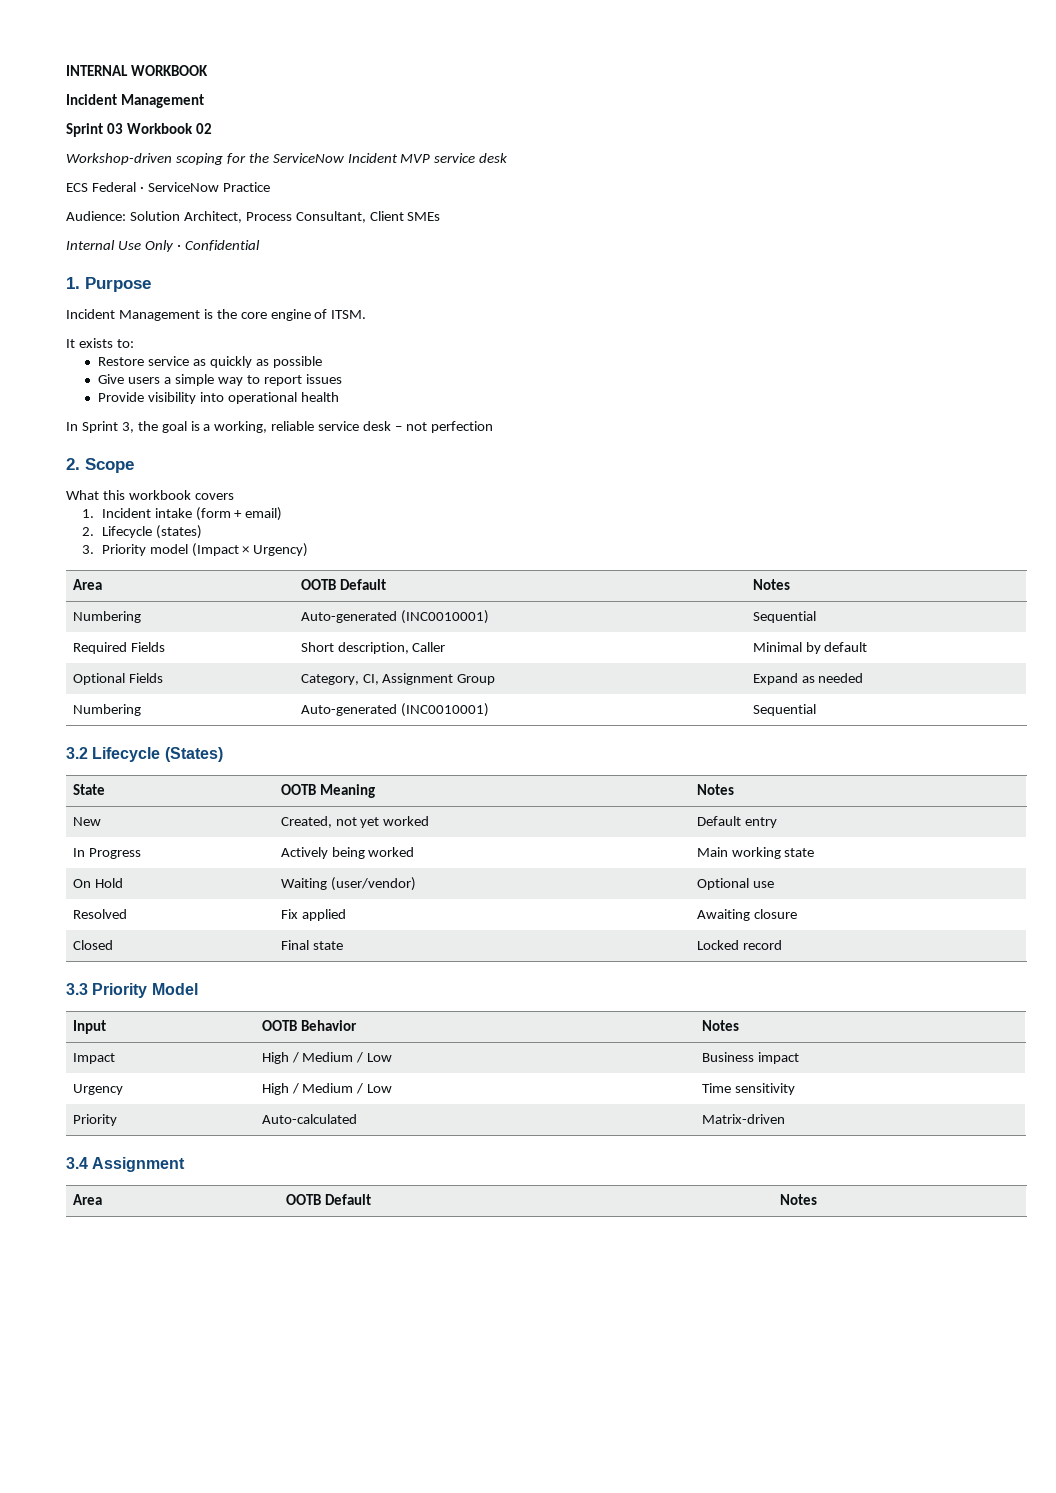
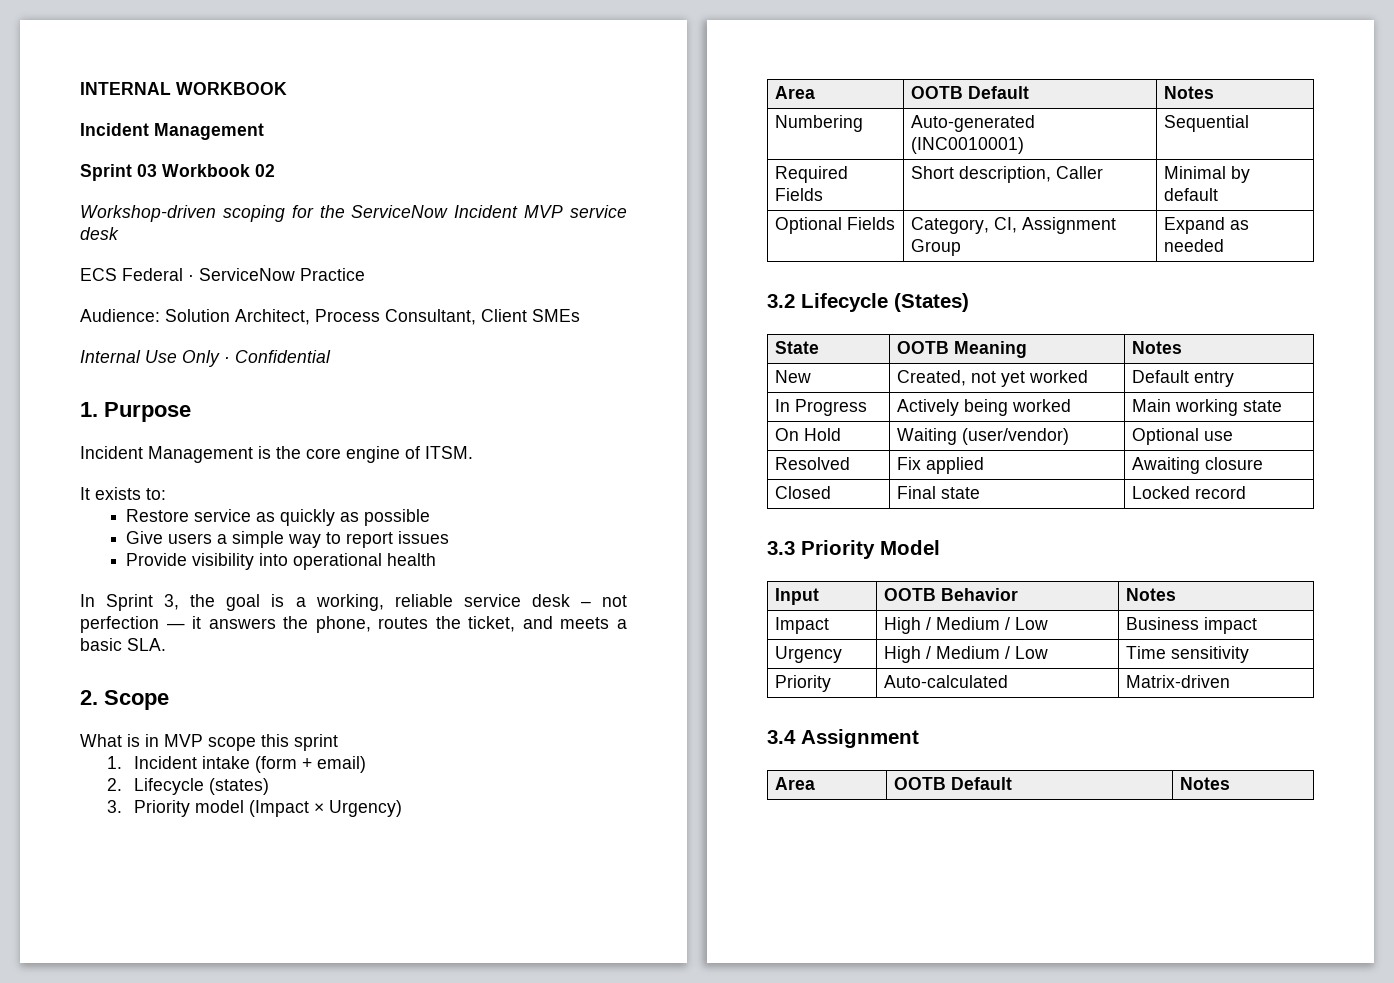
- In Sprint 3, the goal is a working, reliable service desk – not perfection
+ In Sprint 3, the goal is a working, reliable service desk – not perfection — it answers the phone, routes the ticket, and meets a basic SLA.
  2. Scope
- What this workbook covers
+ What is in MVP scope this sprint
  Optional Fields | Category, CI, Assignment Group | Expand as needed
- Numbering | Auto-generated (INC0010001) | Sequential

